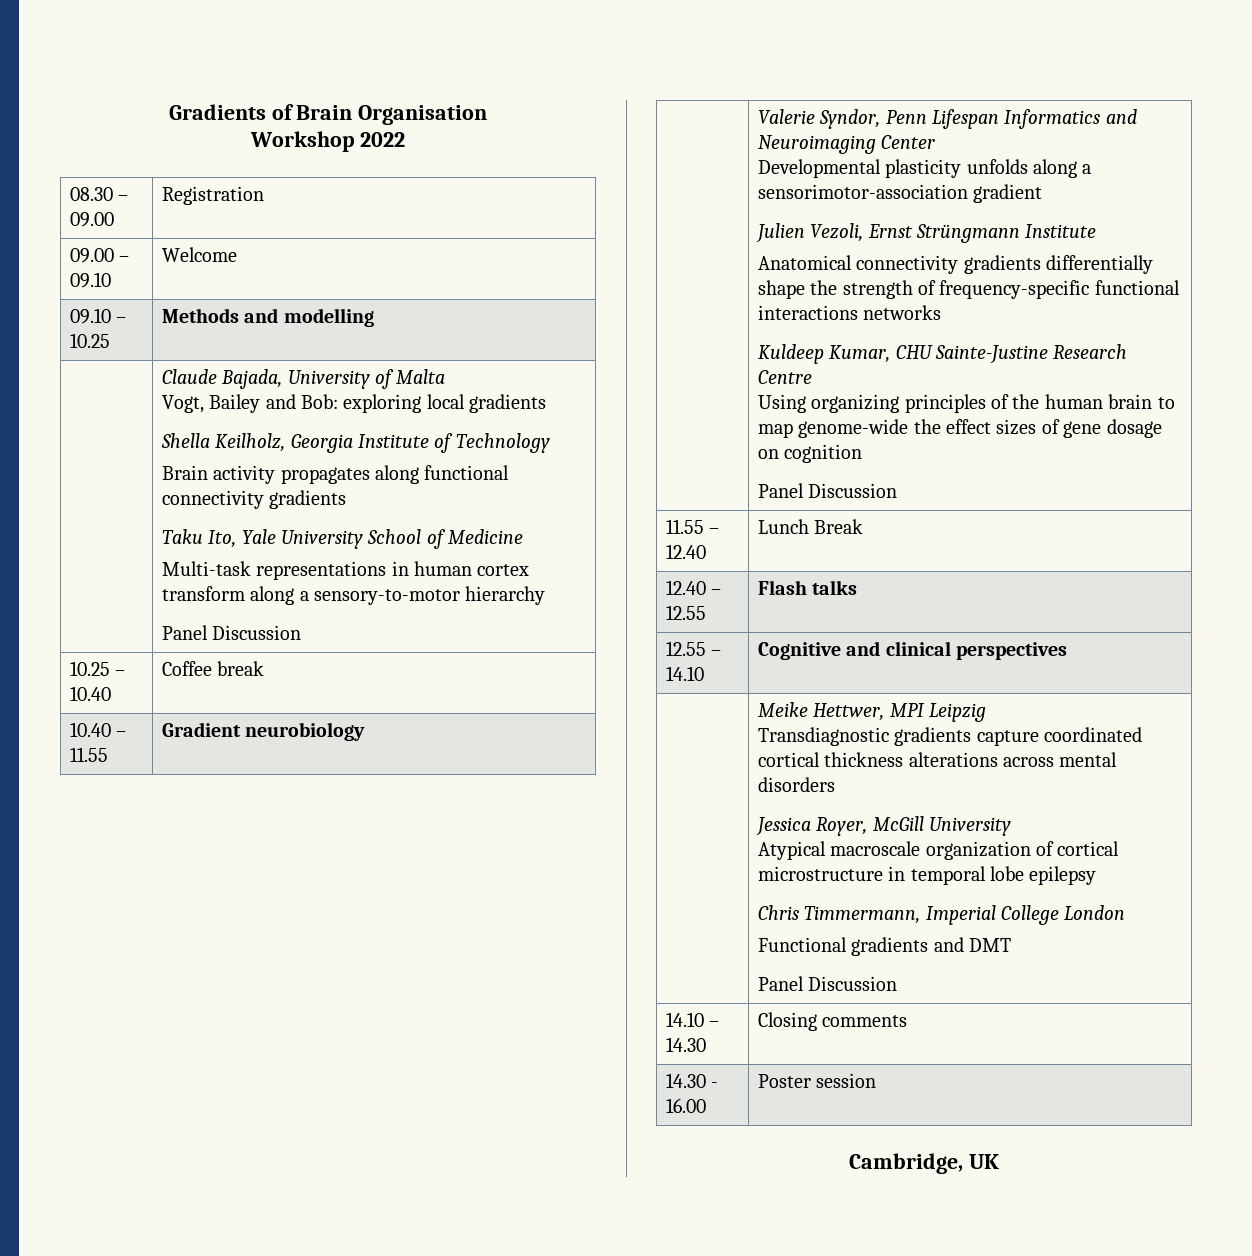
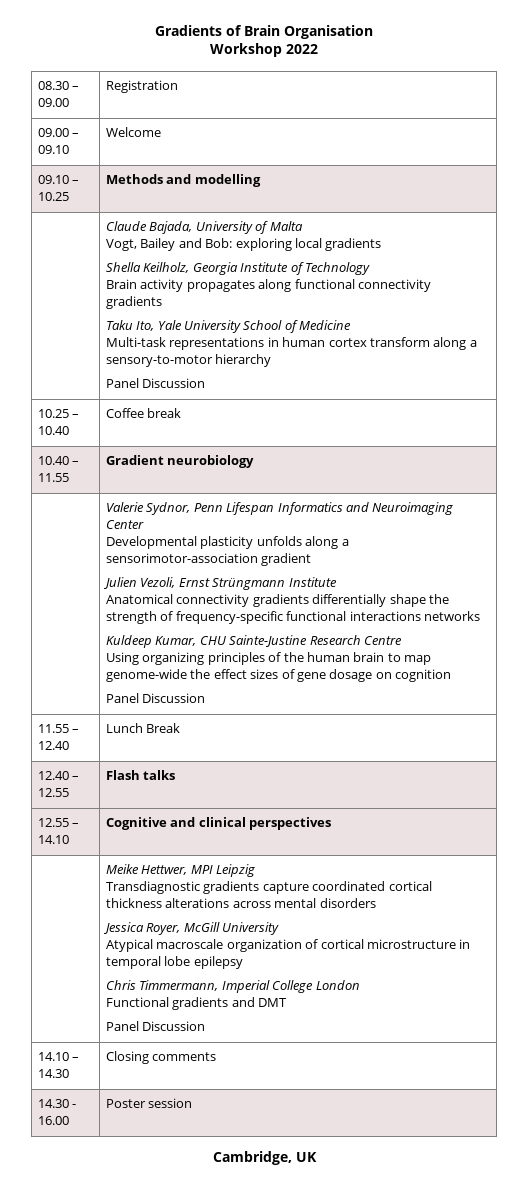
- Valerie Syndor, Penn Lifespan Informatics and Neuroimaging Center
+ Valerie Sydnor, Penn Lifespan Informatics and Neuroimaging Center

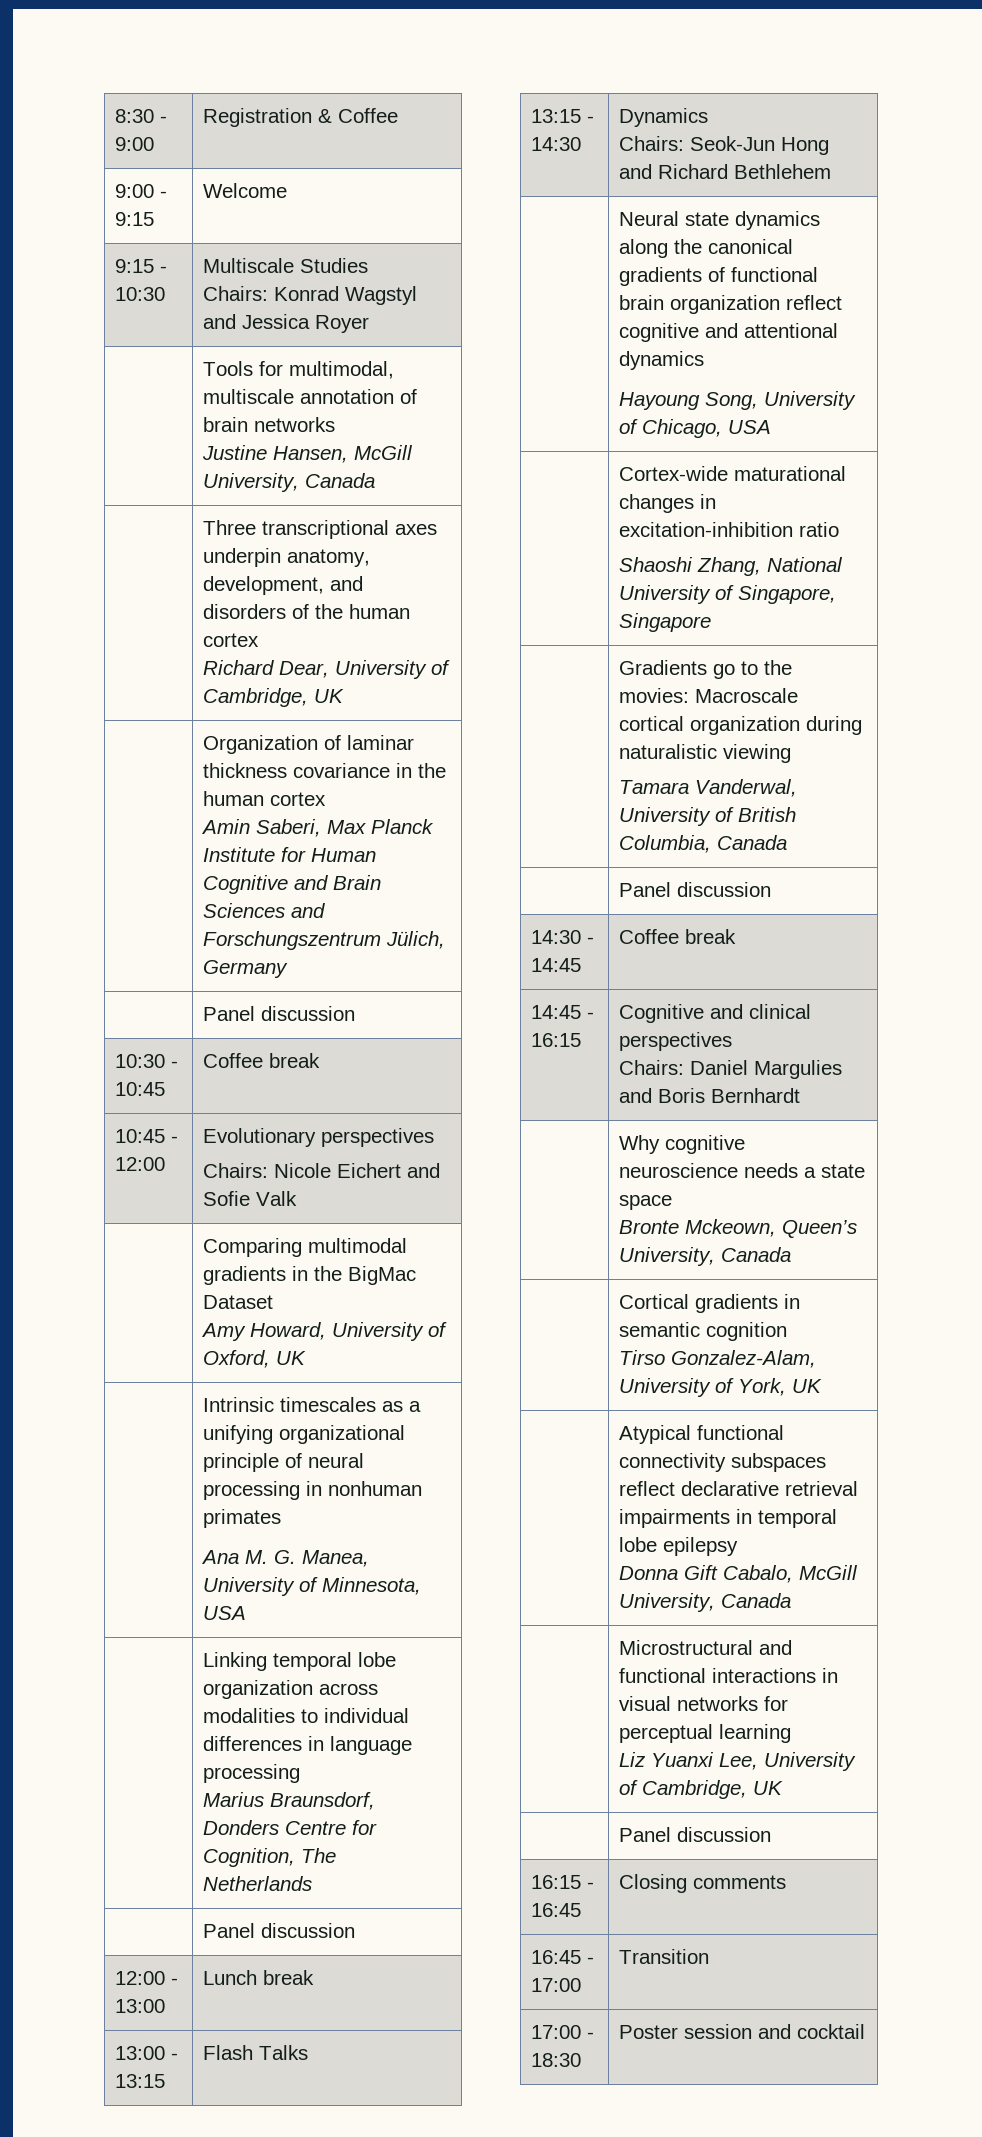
- Gradients of Brain Organisation
- Workshop 2022
- 08.30 – 09.00 | Registration
- 09.00 – 09.10 | Welcome
- 09.10 – 10.25 | Methods and modelling
- | Claude Bajada, University of Malta
- Vogt, Bailey and Bob: exploring local gradients
- Shella Keilholz, Georgia Institute of Technology
- Brain activity propagates along functional connectivity gradients
- Taku Ito, Yale University School of Medicine
- Multi-task representations in human cortex transform along a sensory-to-motor hierarchy
- Panel Discussion
- 10.25 – 10.40 | Coffee break
- 10.40 – 11.55 | Gradient neurobiology
- | Valerie Sydnor, Penn Lifespan Informatics and Neuroimaging Center
- Developmental plasticity unfolds along a sensorimotor-association gradient
- Julien Vezoli, Ernst Strüngmann Institute
- Anatomical connectivity gradients differentially shape the strength of frequency-specific functional interactions networks
- Kuldeep Kumar, CHU Sainte-Justine Research Centre
- Using organizing principles of the human brain to map genome-wide the effect sizes of gene dosage on cognition
- Panel Discussion
- 11.55 – 12.40 | Lunch Break
- 12.40 – 12.55 | Flash talks
- 12.55 – 14.10 | Cognitive and clinical perspectives
- | Meike Hettwer, MPI Leipzig
- Transdiagnostic gradients capture coordinated cortical thickness alterations across mental disorders
- Jessica Royer, McGill University
- Atypical macroscale organization of cortical microstructure in temporal lobe epilepsy
- Chris Timmermann, Imperial College London
- Functional gradients and DMT
- Panel Discussion
- 14.10 – 14.30 | Closing comments
- 14.30 - 16.00 | Poster session
- Cambridge, UK
+ 8:30 - 9:00 | Registration & Coffee
+ 9:00 - 9:15 | Welcome
+ 9:15 - 10:30 | Multiscale Studies
+ Chairs: Konrad Wagstyl and Jessica Royer
+ | Tools for multimodal, multiscale annotation of brain networks
+ Justine Hansen, McGill University, Canada
+ | Three transcriptional axes underpin anatomy, development, and disorders of the human cortex
+ Richard Dear, University of Cambridge, UK
+ | Organization of laminar thickness covariance in the human cortex
+ Amin Saberi, Max Planck Institute for Human Cognitive and Brain Sciences and Forschungszentrum Jülich, Germany
+ | Panel discussion
+ 10:30 - 10:45 | Coffee break
+ 10:45 - 12:00 | Evolutionary perspectives
+ Chairs: Nicole Eichert and Sofie Valk
+ | Comparing multimodal gradients in the BigMac Dataset
+ Amy Howard, University of Oxford, UK
+ | Intrinsic timescales as a unifying organizational principle of neural processing in nonhuman primates
+ Ana M. G. Manea, University of Minnesota, USA
+ | Linking temporal lobe organization across modalities to individual differences in language processing
+ Marius Braunsdorf, Donders Centre for Cognition, The Netherlands
+ | Panel discussion
+ 12:00 - 13:00 | Lunch break
+ 13:00 - 13:15 | Flash Talks
+ 13:15 - 14:30 | Dynamics
+ Chairs: Seok-Jun Hong and Richard Bethlehem
+ | Neural state dynamics along the canonical gradients of functional brain organization reflect cognitive and attentional dynamics
+ Hayoung Song, University of Chicago, USA
+ | Cortex-wide maturational changes in excitation-inhibition ratio
+ Shaoshi Zhang, National University of Singapore, Singapore
+ | Gradients go to the movies: Macroscale cortical organization during naturalistic viewing
+ Tamara Vanderwal, University of British Columbia, Canada
+ | Panel discussion
+ 14:30 - 14:45 | Coffee break
+ 14:45 - 16:15 | Cognitive and clinical perspectives
+ Chairs: Daniel Margulies and Boris Bernhardt
+ | Why cognitive neuroscience needs a state space
+ Bronte Mckeown, Queen’s University, Canada
+ | Cortical gradients in semantic cognition
+ Tirso Gonzalez-Alam, University of York, UK
+ | Atypical functional connectivity subspaces reflect declarative retrieval impairments in temporal lobe epilepsy
+ Donna Gift Cabalo, McGill University, Canada
+ | Microstructural and functional interactions in visual networks for perceptual learning
+ Liz Yuanxi Lee, University of Cambridge, UK
+ | Panel discussion
+ 16:15 - 16:45 | Closing comments
+ 16:45 - 17:00 | Transition
+ 17:00 - 18:30 | Poster session and cocktail

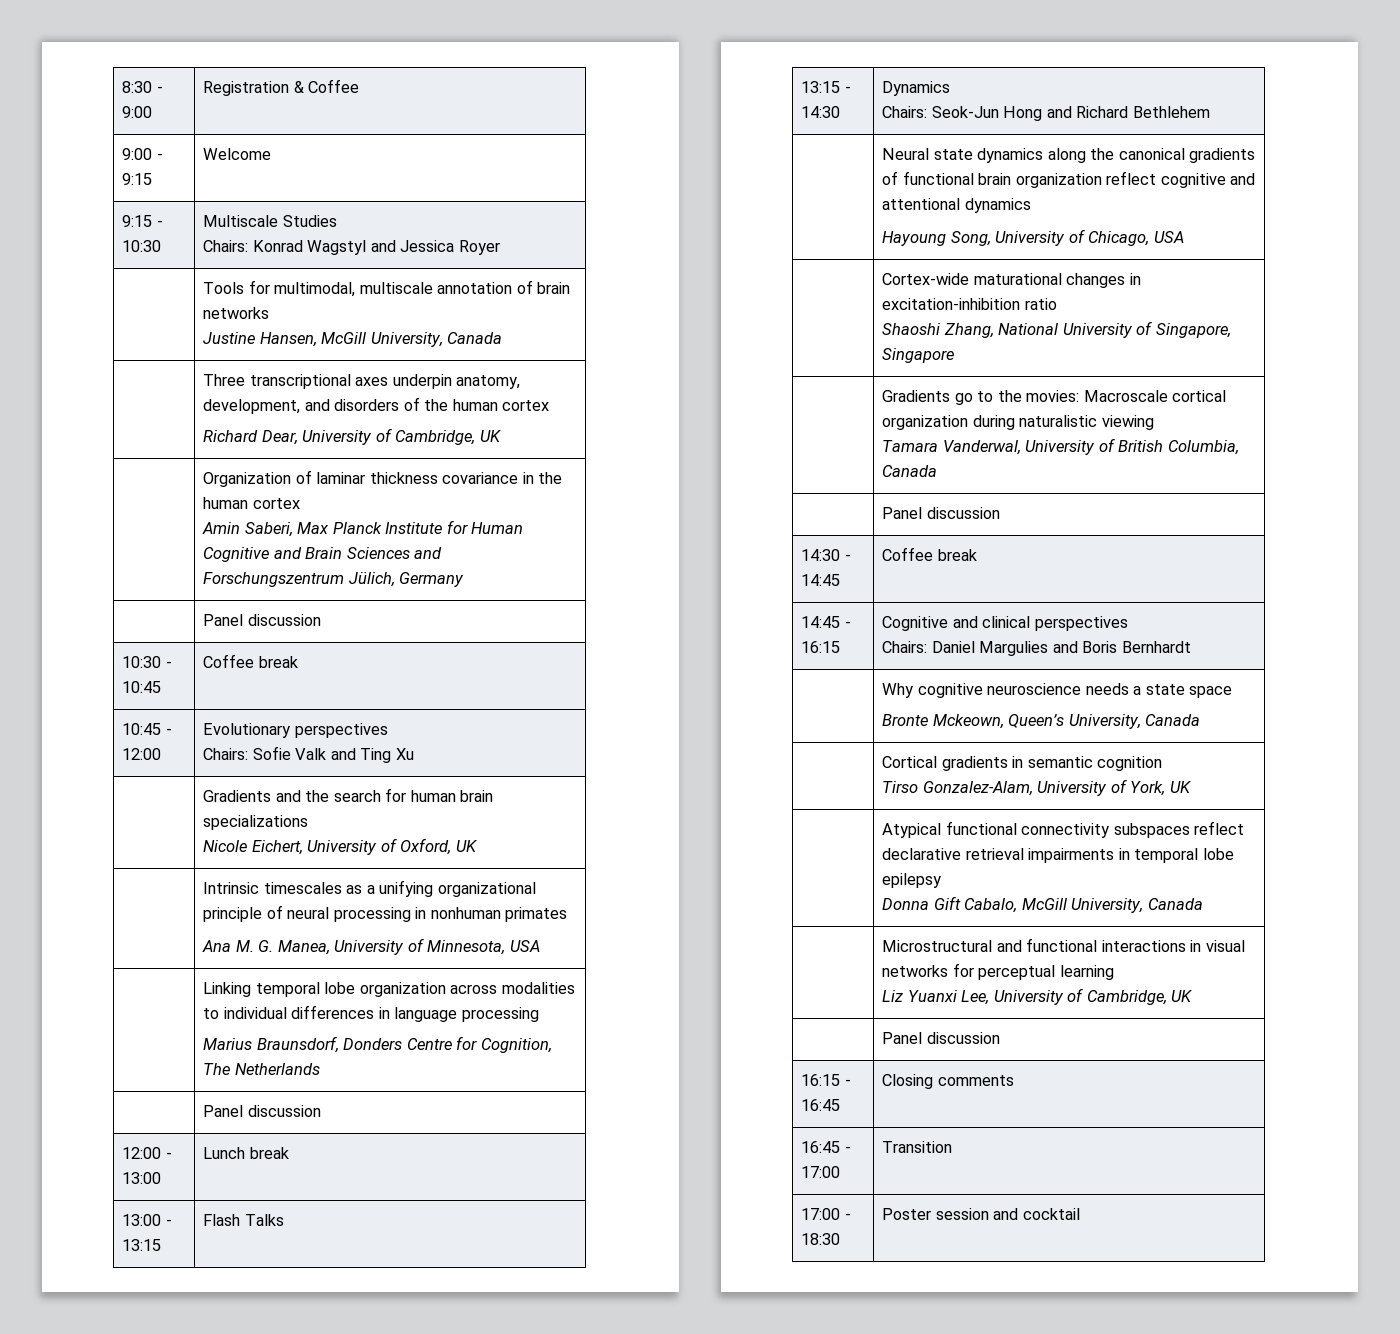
  10:45 - 12:00 | Evolutionary perspectives
- Chairs: Nicole Eichert and Sofie Valk
- | Comparing multimodal gradients in the BigMac Dataset
- Amy Howard, University of Oxford, UK
+ Chairs: Sofie Valk and Ting Xu
+ | Gradients and the search for human brain specializations
+ Nicole Eichert, University of Oxford, UK

